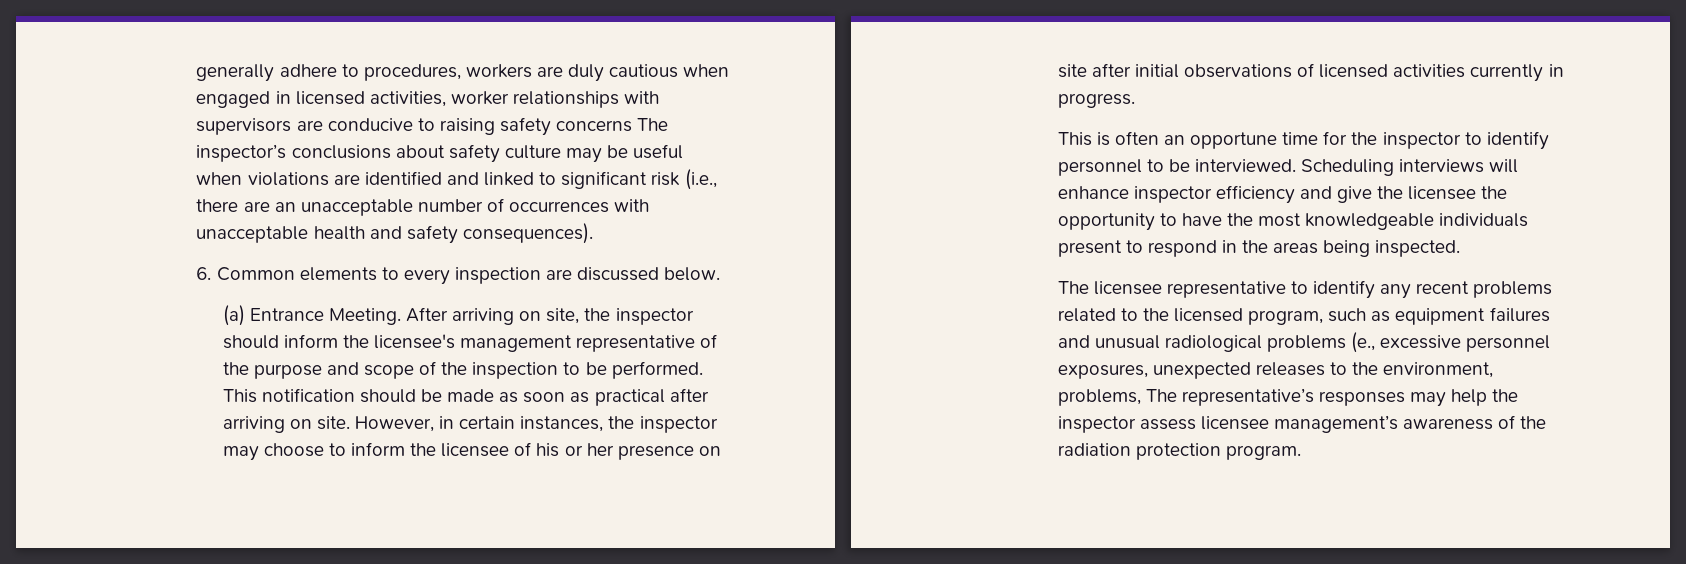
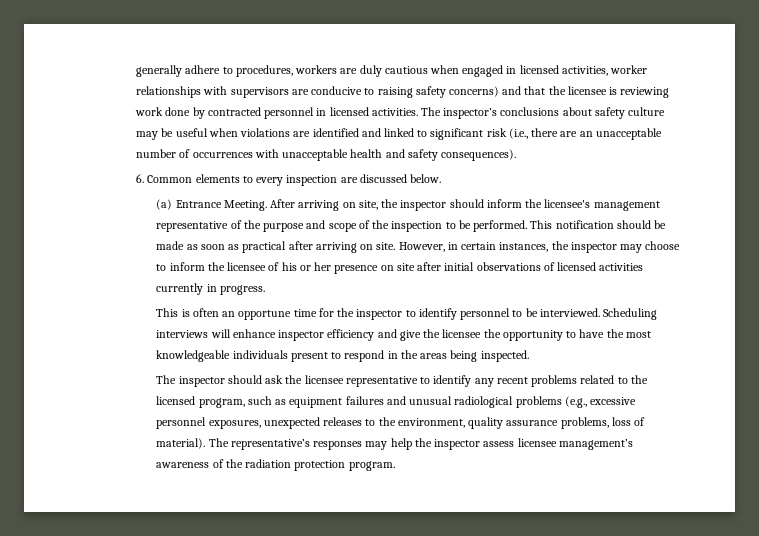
- generally adhere to procedures, workers are duly cautious when engaged in licensed activities, worker relationships with supervisors are conducive to raising safety concerns The inspector’s conclusions about safety culture may be useful when violations are identified and linked to significant risk (i.e., there are an unacceptable number of occurrences with unacceptable health and safety consequences).
+ generally adhere to procedures, workers are duly cautious when engaged in licensed activities, worker relationships with supervisors are conducive to raising safety concerns) and that the licensee is reviewing work done by contracted personnel in licensed activities. The inspector’s conclusions about safety culture may be useful when violations are identified and linked to significant risk (i.e., there are an unacceptable number of occurrences with unacceptable health and safety consequences).
- The licensee representative to identify any recent problems related to the licensed program, such as equipment failures and unusual radiological problems (e., excessive personnel exposures, unexpected releases to the environment, problems, The representative’s responses may help the inspector assess licensee management’s awareness of the radiation protection program.
+ The inspector should ask the licensee representative to identify any recent problems related to the licensed program, such as equipment failures and unusual radiological problems (e.g., excessive personnel exposures, unexpected releases to the environment, quality assurance problems, loss of material). The representative’s responses may help the inspector assess licensee management’s awareness of the radiation protection program.

